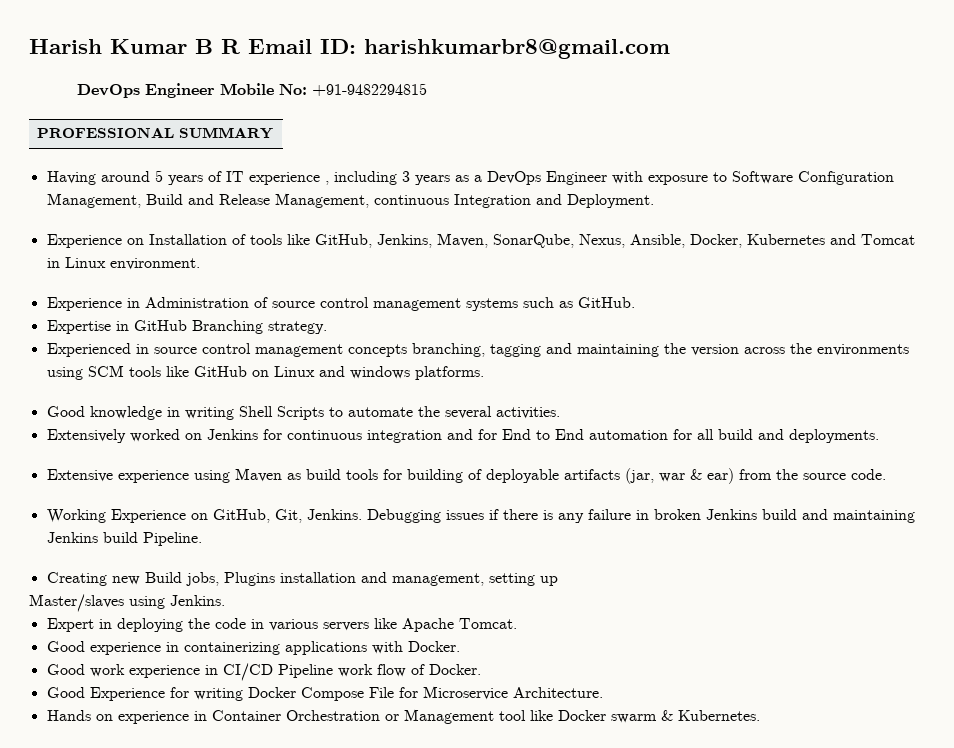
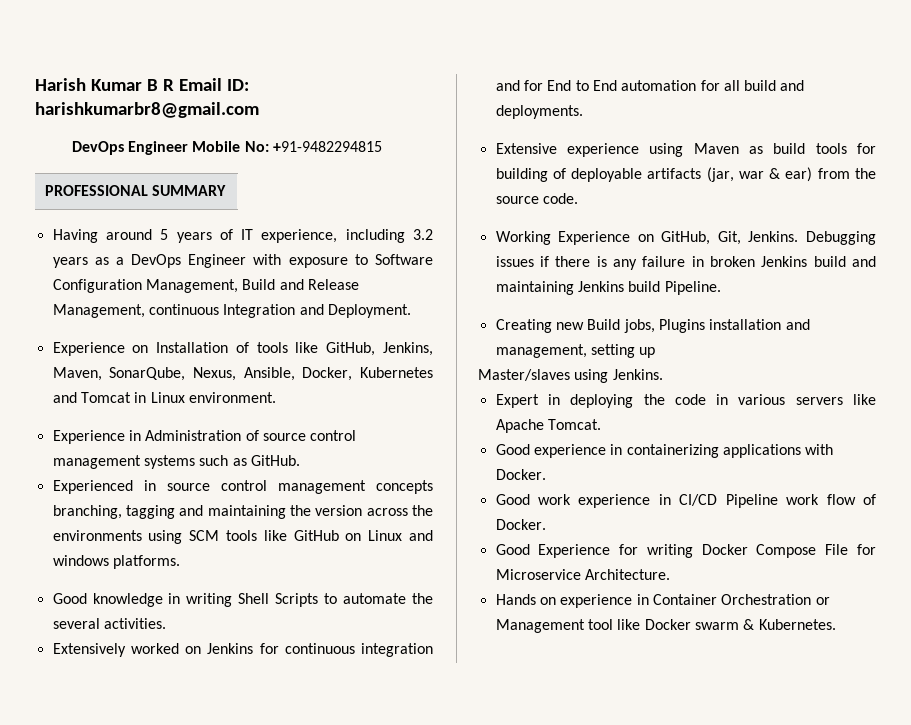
- Having around 5 years of IT experience , including 3 years as a DevOps Engineer with exposure to Software Configuration Management, Build and Release Management, continuous Integration and Deployment.
+ Having around 5 years of IT experience, including 3.2 years as a DevOps Engineer with exposure to Software Configuration Management, Build and Release Management, continuous Integration and Deployment.
- Expertise in GitHub Branching strategy.

